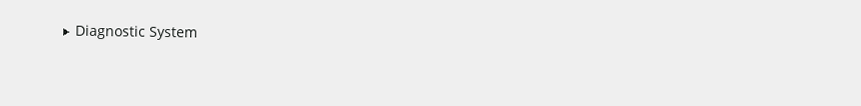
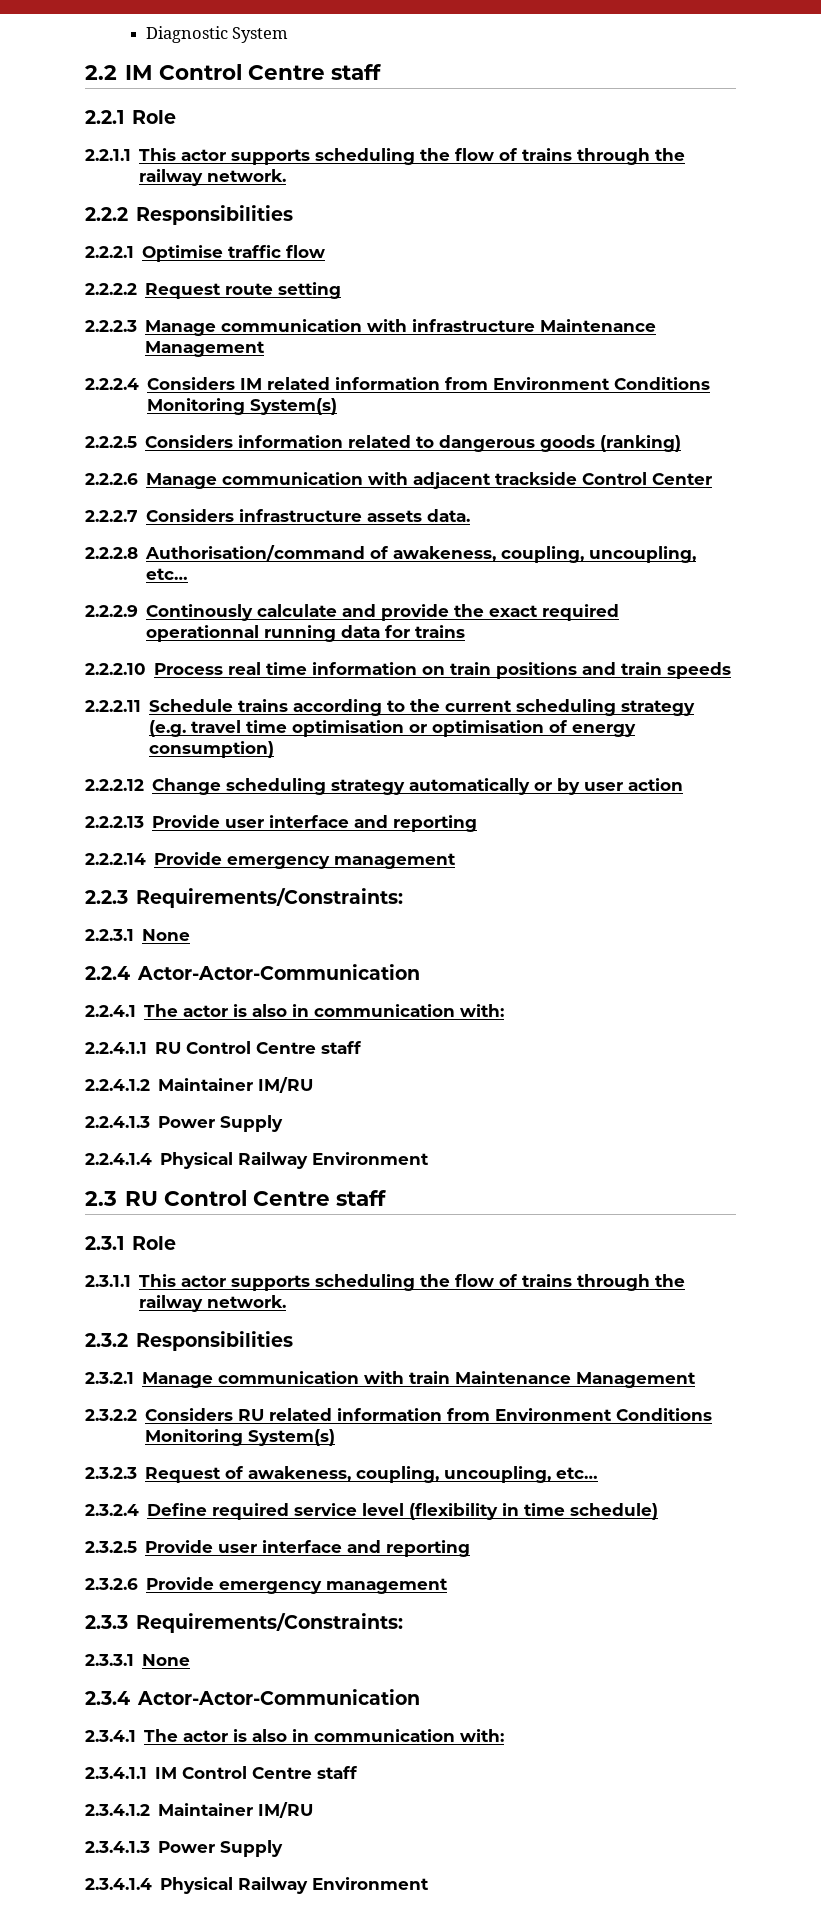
+ 2.2 IM Control Centre staff
+ 2.2.1 Role
+ 2.2.1.1 This actor supports scheduling the flow of trains through the railway network.
+ 2.2.2 Responsibilities
+ 2.2.2.1 Optimise traffic flow
+ 2.2.2.2 Request route setting
+ 2.2.2.3 Manage communication with infrastructure Maintenance Management
+ 2.2.2.4 Considers IM related information from Environment Conditions Monitoring System(s)
+ 2.2.2.5 Considers information related to dangerous goods (ranking)
+ 2.2.2.6 Manage communication with adjacent trackside Control Center
+ 2.2.2.7 Considers infrastructure assets data.
+ 2.2.2.8 Authorisation/command of awakeness, coupling, uncoupling, etc…
+ 2.2.2.9 Continously calculate and provide the exact required operationnal running data for trains
+ 2.2.2.10 Process real time information on train positions and train speeds
+ 2.2.2.11 Schedule trains according to the current scheduling strategy (e.g. travel time optimisation or optimisation of energy consumption)
+ 2.2.2.12 Change scheduling strategy automatically or by user action
+ 2.2.2.13 Provide user interface and reporting
+ 2.2.2.14 Provide emergency management
+ 2.2.3 Requirements/Constraints:
+ 2.2.3.1 None
+ 2.2.4 Actor-Actor-Communication
+ 2.2.4.1 The actor is also in communication with:
+ 2.2.4.1.1 RU Control Centre staff
+ 2.2.4.1.2 Maintainer IM/RU
+ 2.2.4.1.3 Power Supply
+ 2.2.4.1.4 Physical Railway Environment
+ 2.3 RU Control Centre staff
+ 2.3.1 Role
+ 2.3.1.1 This actor supports scheduling the flow of trains through the railway network.
+ 2.3.2 Responsibilities
+ 2.3.2.1 Manage communication with train Maintenance Management
+ 2.3.2.2 Considers RU related information from Environment Conditions Monitoring System(s)
+ 2.3.2.3 Request of awakeness, coupling, uncoupling, etc…
+ 2.3.2.4 Define required service level (flexibility in time schedule)
+ 2.3.2.5 Provide user interface and reporting
+ 2.3.2.6 Provide emergency management
+ 2.3.3 Requirements/Constraints:
+ 2.3.3.1 None
+ 2.3.4 Actor-Actor-Communication
+ 2.3.4.1 The actor is also in communication with:
+ 2.3.4.1.1 IM Control Centre staff
+ 2.3.4.1.2 Maintainer IM/RU
+ 2.3.4.1.3 Power Supply
+ 2.3.4.1.4 Physical Railway Environment

